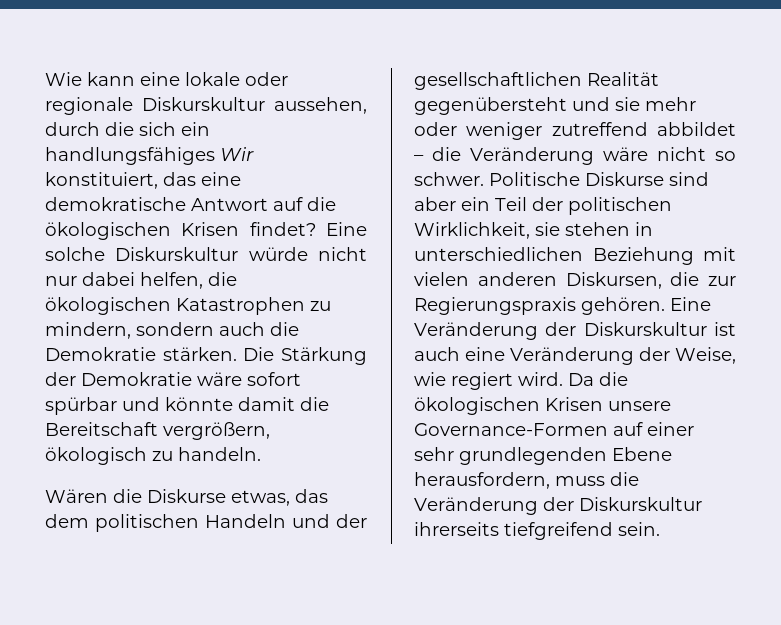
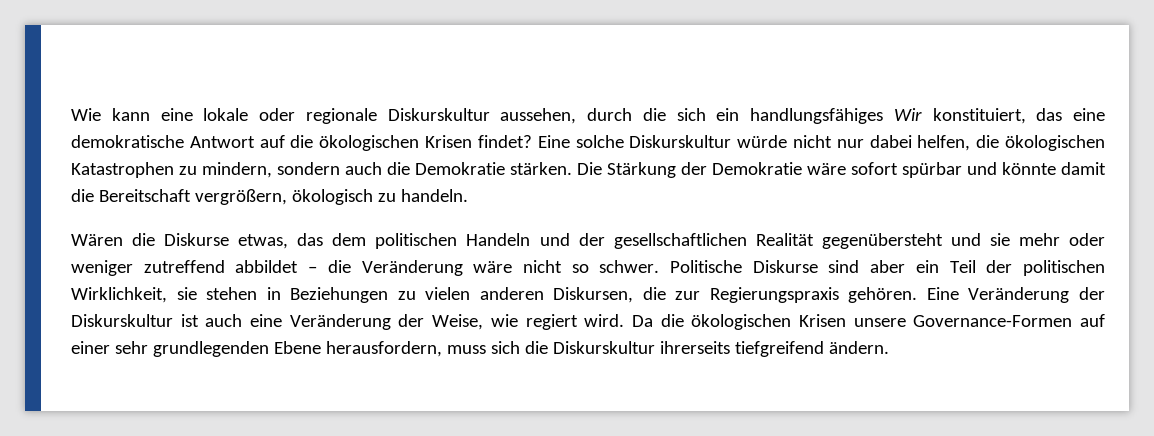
- Politische Diskurse sind aber ein Teil der politischen Wirklichkeit, sie stehen in unterschiedlichen Beziehung mit vielen anderen Diskursen, die zur Regierungspraxis gehören.
+ Politische Diskurse sind aber ein Teil der politischen Wirklichkeit, sie stehen in Beziehungen zu vielen anderen Diskursen, die zur Regierungspraxis gehören.
- Da die ökologischen Krisen unsere Governance-Formen auf einer sehr grundlegenden Ebene herausfordern, muss die Veränderung der Diskurskultur ihrerseits tiefgreifend sein.
+ Da die ökologischen Krisen unsere Governance-Formen auf einer sehr grundlegenden Ebene herausfordern, muss sich die Diskurskultur ihrerseits tiefgreifend ändern.

